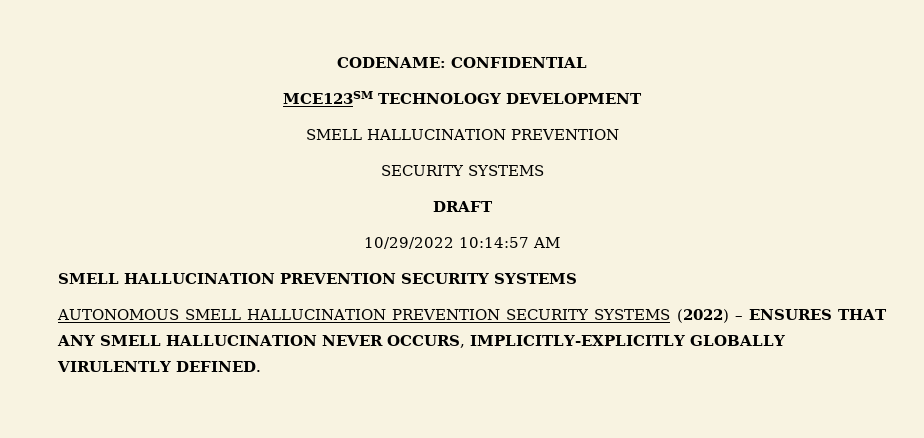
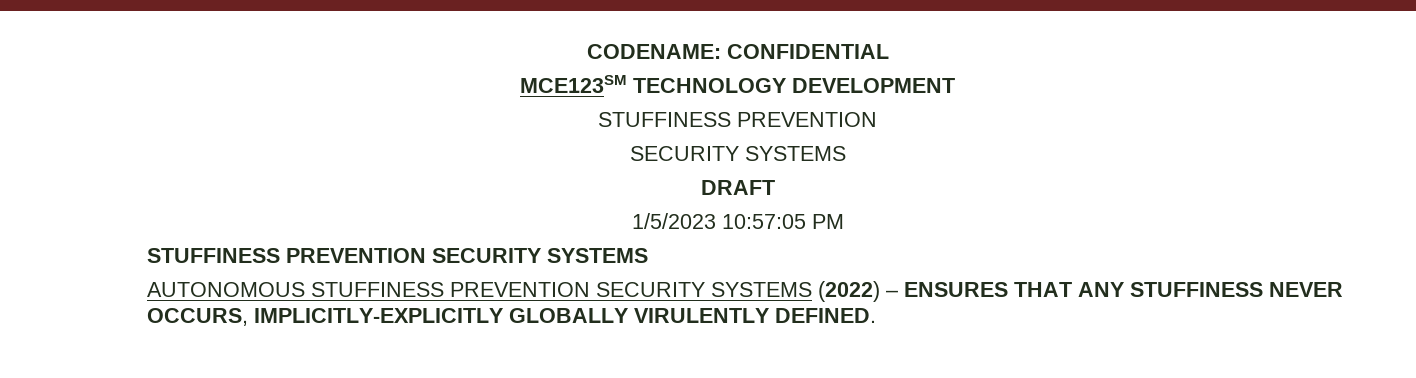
  MCE123SM TECHNOLOGY DEVELOPMENT
- SMELL HALLUCINATION PREVENTION
+ STUFFINESS PREVENTION
- 10/29/2022 10:14:57 AM
- SMELL HALLUCINATION PREVENTION SECURITY SYSTEMS
+ 1/5/2023 10:57:05 PM
+ STUFFINESS PREVENTION SECURITY SYSTEMS
- AUTONOMOUS SMELL HALLUCINATION PREVENTION SECURITY SYSTEMS (2022) – ENSURES THAT ANY SMELL HALLUCINATION NEVER OCCURS, IMPLICITLY-EXPLICITLY GLOBALLY VIRULENTLY DEFINED.
+ AUTONOMOUS STUFFINESS PREVENTION SECURITY SYSTEMS (2022) – ENSURES THAT ANY STUFFINESS NEVER OCCURS, IMPLICITLY-EXPLICITLY GLOBALLY VIRULENTLY DEFINED.

